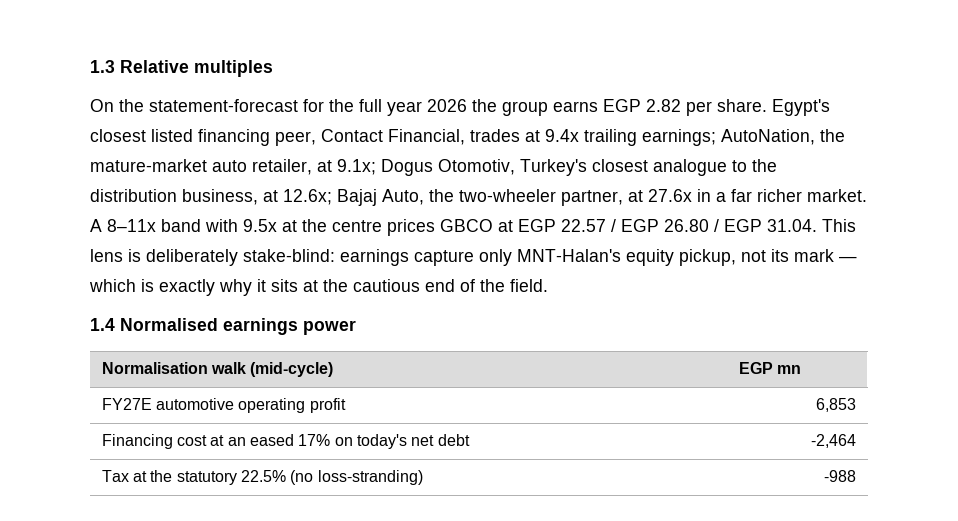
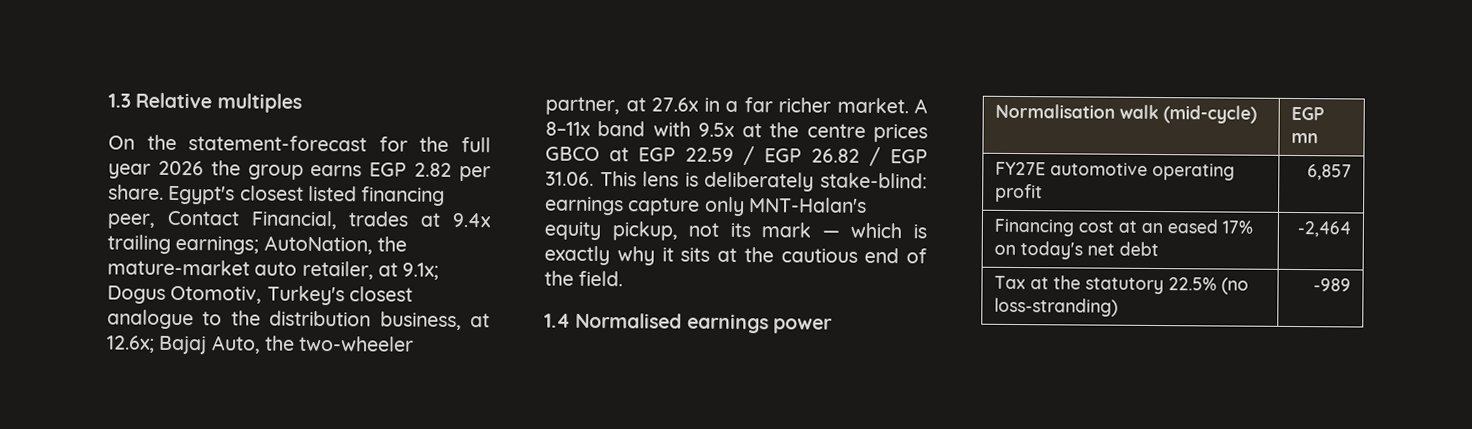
- A 8–11x band with 9.5x at the centre prices GBCO at EGP 22.57 / EGP 26.80 / EGP 31.04. This lens is deliberately stake-blind: earnings capture only MNT-Halan's equity pickup, not its mark — which is exactly why it sits at the cautious end of the field.
+ A 8–11x band with 9.5x at the centre prices GBCO at EGP 22.59 / EGP 26.82 / EGP 31.06. This lens is deliberately stake-blind: earnings capture only MNT-Halan's equity pickup, not its mark — which is exactly why it sits at the cautious end of the field.
- FY27E automotive operating profit | 6,853
+ FY27E automotive operating profit | 6,857
- Tax at the statutory 22.5% (no loss-stranding) | -988
+ Tax at the statutory 22.5% (no loss-stranding) | -989

